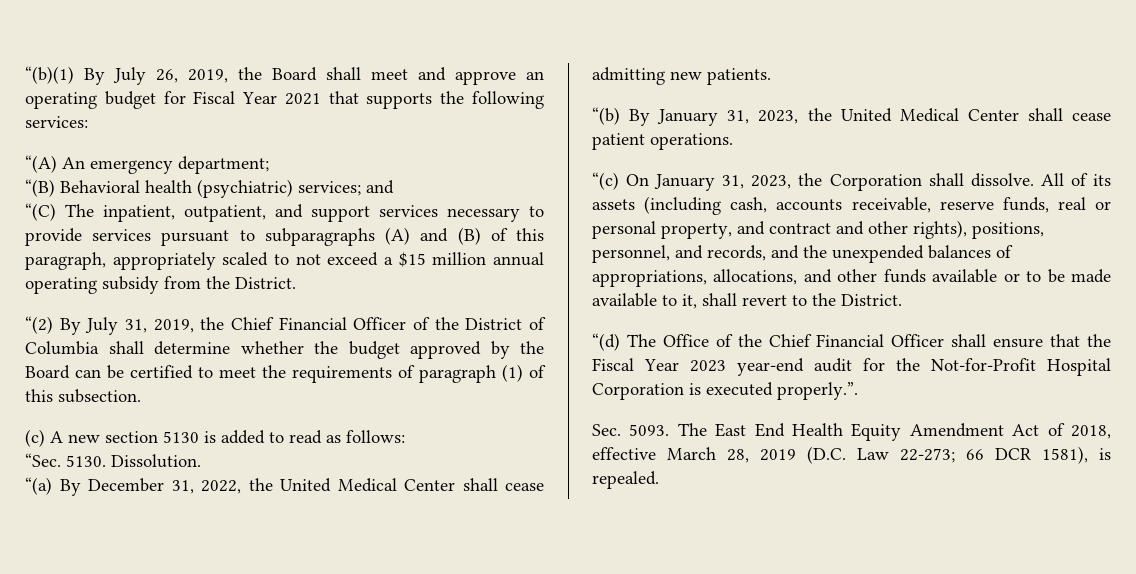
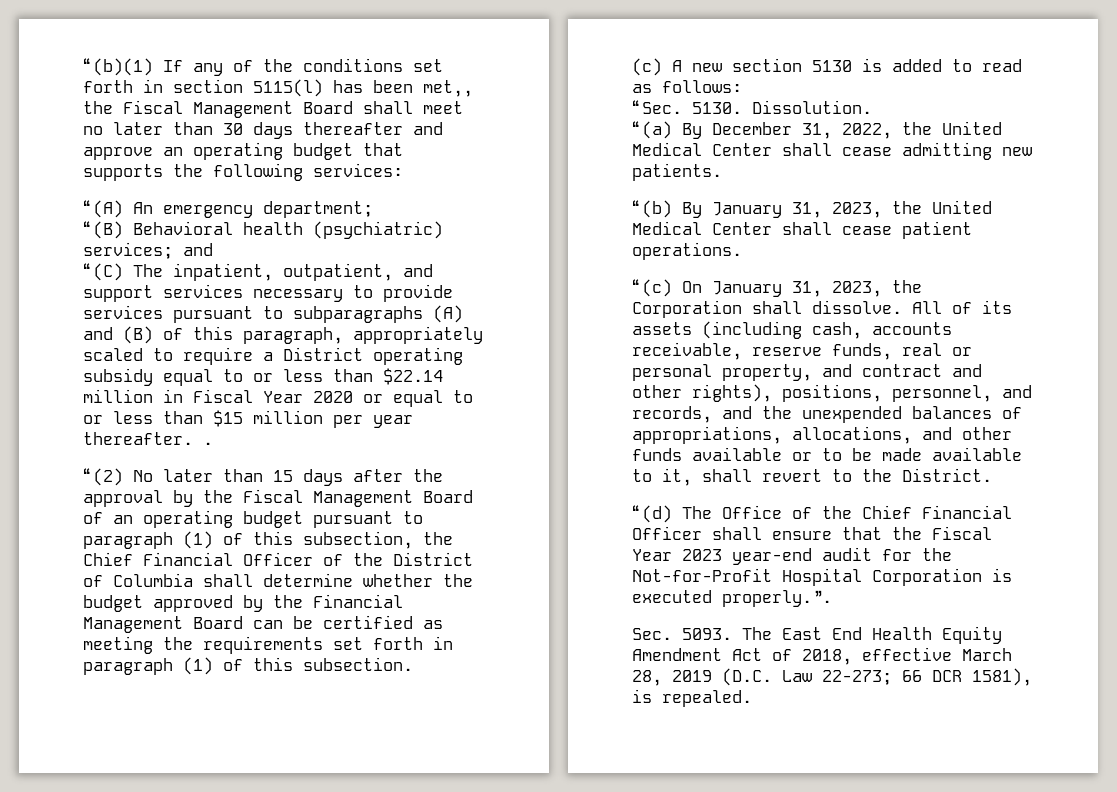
- “(b)(1) By July 26, 2019, the Board shall meet and approve an operating budget for Fiscal Year 2021 that supports the following services:
+ “(b)(1) If any of the conditions set forth in section 5115(l) has been met,, the Fiscal Management Board shall meet no later than 30 days thereafter and approve an operating budget that supports the following services:
- “(C) The inpatient, outpatient, and support services necessary to provide services pursuant to subparagraphs (A) and (B) of this paragraph, appropriately scaled to not exceed a $15 million annual operating subsidy from the District.
- “(2) By July 31, 2019, the Chief Financial Officer of the District of Columbia shall determine whether the budget approved by the Board can be certified to meet the requirements of paragraph (1) of this subsection.
+ “(C) The inpatient, outpatient, and support services necessary to provide services pursuant to subparagraphs (A) and (B) of this paragraph, appropriately scaled to require a District operating subsidy equal to or less than $22.14 million in Fiscal Year 2020 or equal to or less than $15 million per year thereafter. .
+ “(2) No later than 15 days after the approval by the Fiscal Management Board of an operating budget pursuant to paragraph (1) of this subsection, the Chief Financial Officer of the District of Columbia shall determine whether the budget approved by the Financial Management Board can be certified as meeting the requirements set forth in paragraph (1) of this subsection.

